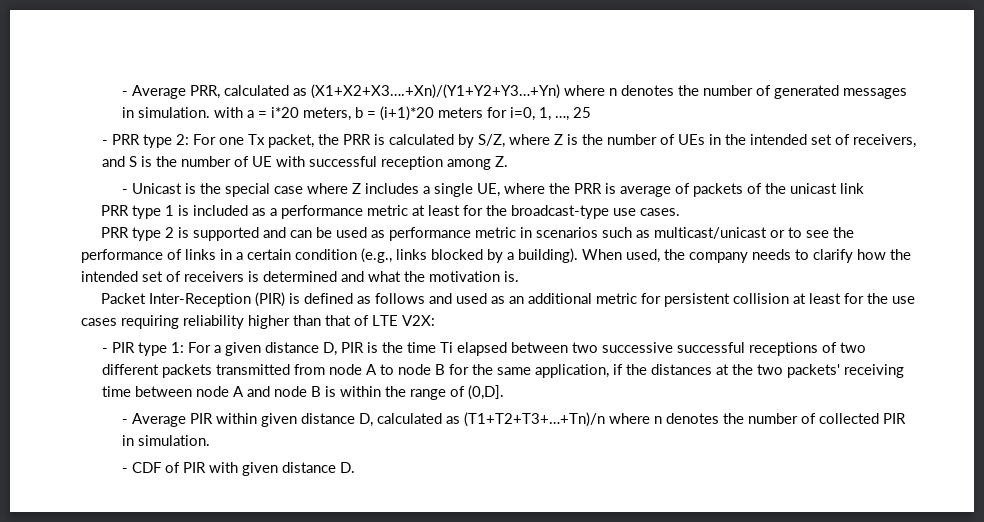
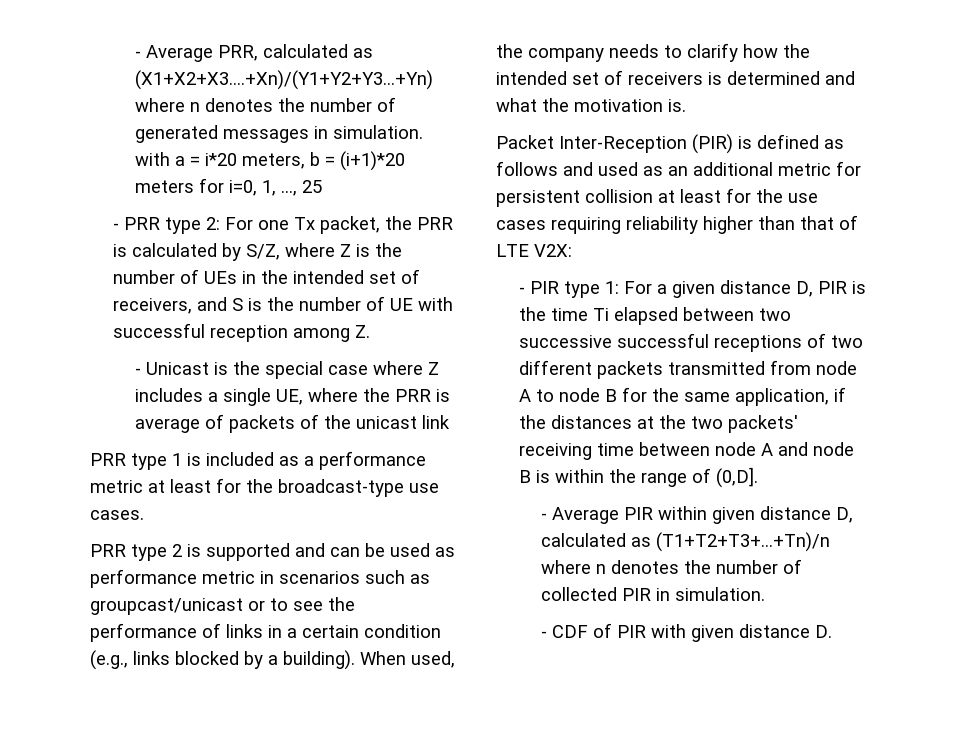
- PRR type 2 is supported and can be used as performance metric in scenarios such as multicast/unicast or to see the performance of links in a certain condition (e.g., links blocked by a building).
+ PRR type 2 is supported and can be used as performance metric in scenarios such as groupcast/unicast or to see the performance of links in a certain condition (e.g., links blocked by a building).

